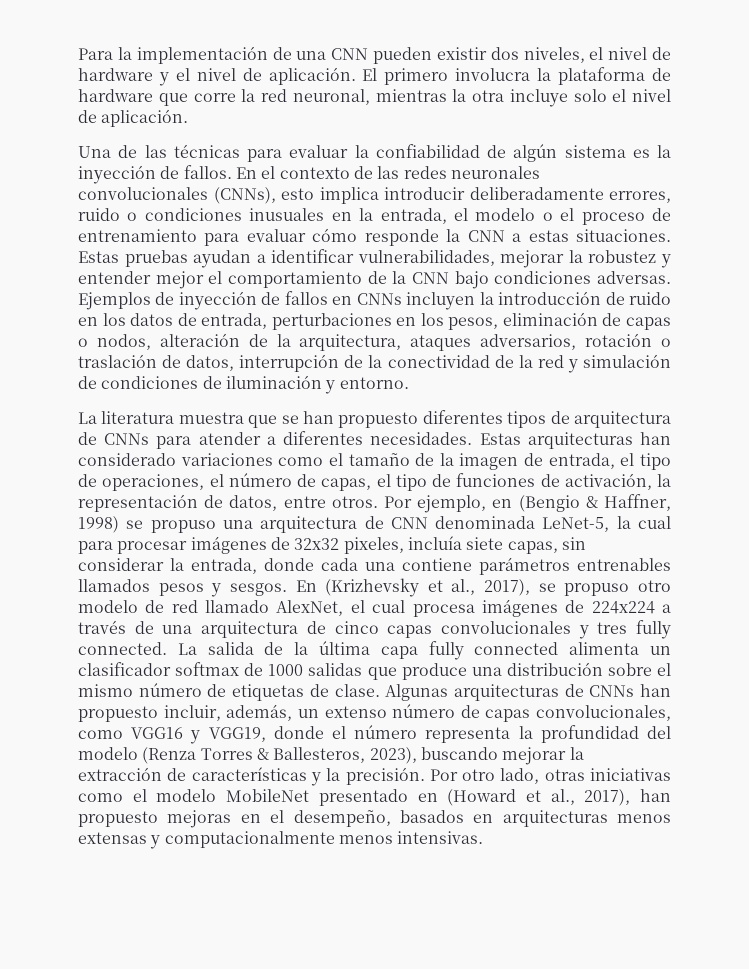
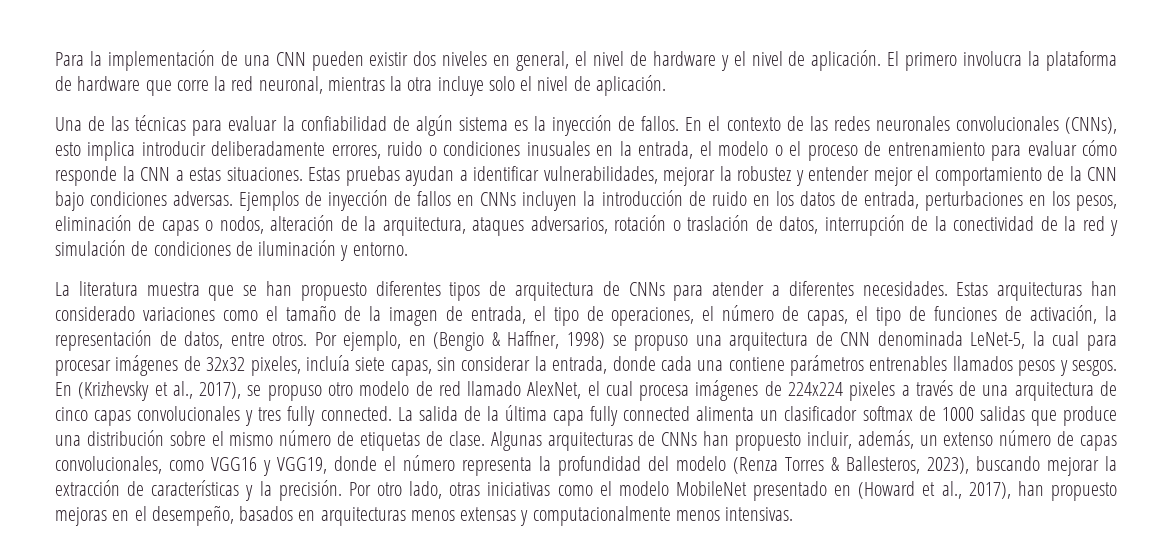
- Para la implementación de una CNN pueden existir dos niveles, el nivel de hardware y el nivel de aplicación.
+ Para la implementación de una CNN pueden existir dos niveles en general, el nivel de hardware y el nivel de aplicación.
- En (Krizhevsky et al., 2017), se propuso otro modelo de red llamado AlexNet, el cual procesa imágenes de 224x224 a través de una arquitectura de cinco capas convolucionales y tres fully connected.
+ En (Krizhevsky et al., 2017), se propuso otro modelo de red llamado AlexNet, el cual procesa imágenes de 224x224 pixeles a través de una arquitectura de cinco capas convolucionales y tres fully connected.

